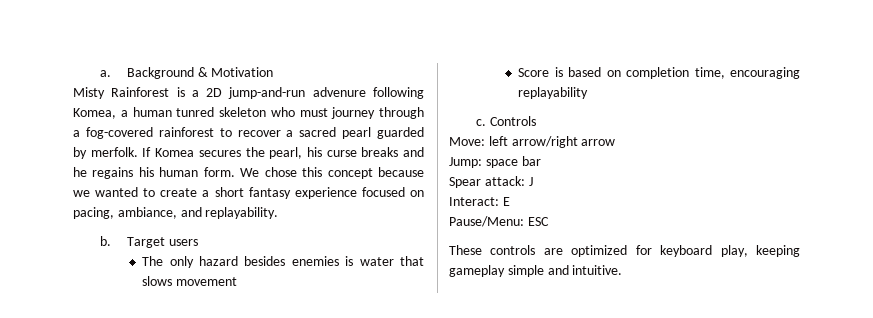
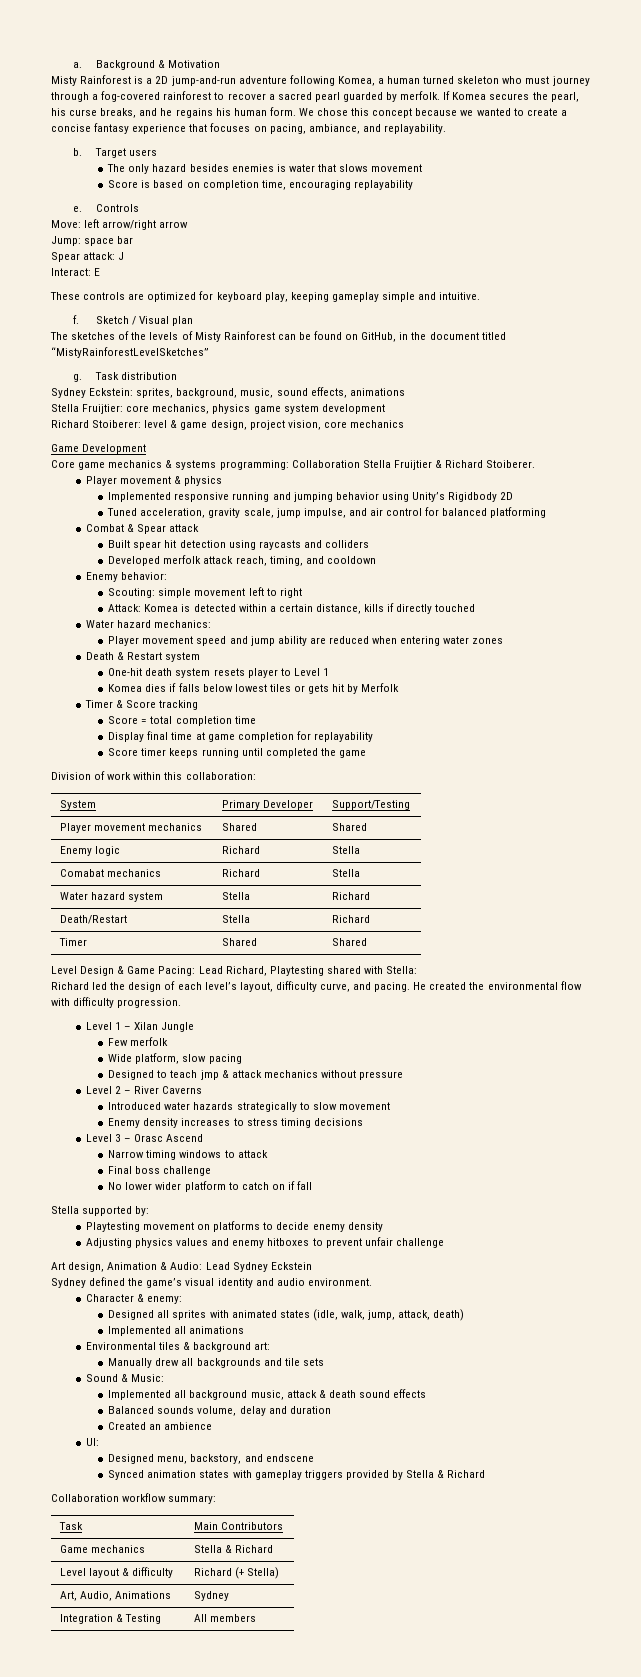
- Misty Rainforest is a 2D jump-and-run advenure following Komea, a human tunred skeleton who must journey through a fog-covered rainforest to recover a sacred pearl guarded by merfolk.
+ Misty Rainforest is a 2D jump-and-run adventure following Komea, a human turned skeleton who must journey through a fog-covered rainforest to recover a sacred pearl guarded by merfolk.
- If Komea secures the pearl, his curse breaks and he regains his human form.
+ If Komea secures the pearl, his curse breaks, and he regains his human form.
- We chose this concept because we wanted to create a short fantasy experience focused on pacing, ambiance, and replayability.
+ We chose this concept because we wanted to create a concise fantasy experience that focuses on pacing, ambiance, and replayability.
- c.
+ e.
- Pause/Menu: ESC
+ f. Sketch / Visual plan
+ The sketches of the levels of Misty Rainforest can be found on GitHub, in the document titled “MistyRainforestLevelSketches”
+ g. Task distribution
+ Sydney Eckstein: sprites, background, music, sound effects, animations
+ Stella Fruijtier: core mechanics, physics game system development
+ Richard Stoiberer: level & game design, project vision, core mechanics
+ Game Development
+ Core game mechanics & systems programming: Collaboration Stella Fruijtier & Richard Stoiberer.
+ Player movement & physics
+ Implemented responsive running and jumping behavior using Unity’s Rigidbody 2D
+ Tuned acceleration, gravity scale, jump impulse, and air control for balanced platforming
+ Combat & Spear attack
+ Built spear hit detection using raycasts and colliders
+ Developed merfolk attack reach, timing, and cooldown
+ Enemy behavior:
+ Scouting: simple movement left to right
+ Attack: Komea is detected within a certain distance, kills if directly touched
+ Water hazard mechanics:
+ Player movement speed and jump ability are reduced when entering water zones
+ Death & Restart system
+ One-hit death system resets player to Level 1
+ Komea dies if falls below lowest tiles or gets hit by Merfolk
+ Timer & Score tracking
+ Score = total completion time
+ Display final time at game completion for replayability
+ Score timer keeps running until completed the game
+ Division of work within this collaboration:
+ System | Primary Developer | Support/Testing
+ Player movement mechanics | Shared | Shared
+ Enemy logic | Richard | Stella
+ Comabat mechanics | Richard | Stella
+ Water hazard system | Stella | Richard
+ Death/Restart | Stella | Richard
+ Timer | Shared | Shared
+ Level Design & Game Pacing: Lead Richard, Playtesting shared with Stella:
+ Richard led the design of each level’s layout, difficulty curve, and pacing. He created the environmental flow with difficulty progression.
+ Level 1 – Xilan Jungle
+ Few merfolk
+ Wide platform, slow pacing
+ Designed to teach jmp & attack mechanics without pressure
+ Level 2 – River Caverns
+ Introduced water hazards strategically to slow movement
+ Enemy density increases to stress timing decisions
+ Level 3 – Orasc Ascend
+ Narrow timing windows to attack
+ Final boss challenge
+ No lower wider platform to catch on if fall
+ Stella supported by:
+ Playtesting movement on platforms to decide enemy density
+ Adjusting physics values and enemy hitboxes to prevent unfair challenge
+ Art design, Animation & Audio: Lead Sydney Eckstein
+ Sydney defined the game’s visual identity and audio environment.
+ Character & enemy:
+ Designed all sprites with animated states (idle, walk, jump, attack, death)
+ Implemented all animations
+ Environmental tiles & background art:
+ Manually drew all backgrounds and tile sets
+ Sound & Music:
+ Implemented all background music, attack & death sound effects
+ Balanced sounds volume, delay and duration
+ Created an ambience
+ UI:
+ Designed menu, backstory, and endscene
+ Synced animation states with gameplay triggers provided by Stella & Richard
+ Collaboration workflow summary:
+ Task | Main Contributors
+ Game mechanics | Stella & Richard
+ Level layout & difficulty | Richard (+ Stella)
+ Art, Audio, Animations | Sydney
+ Integration & Testing | All members

